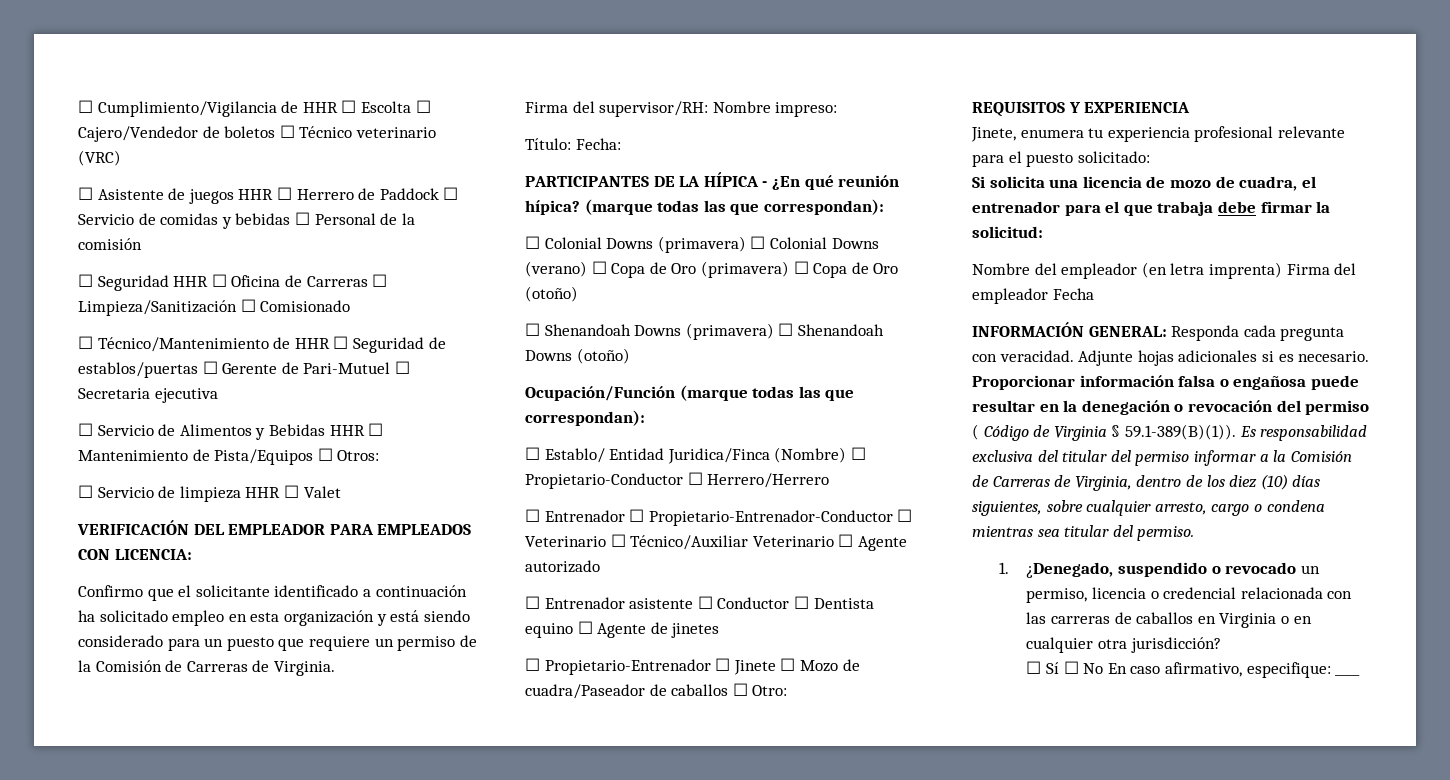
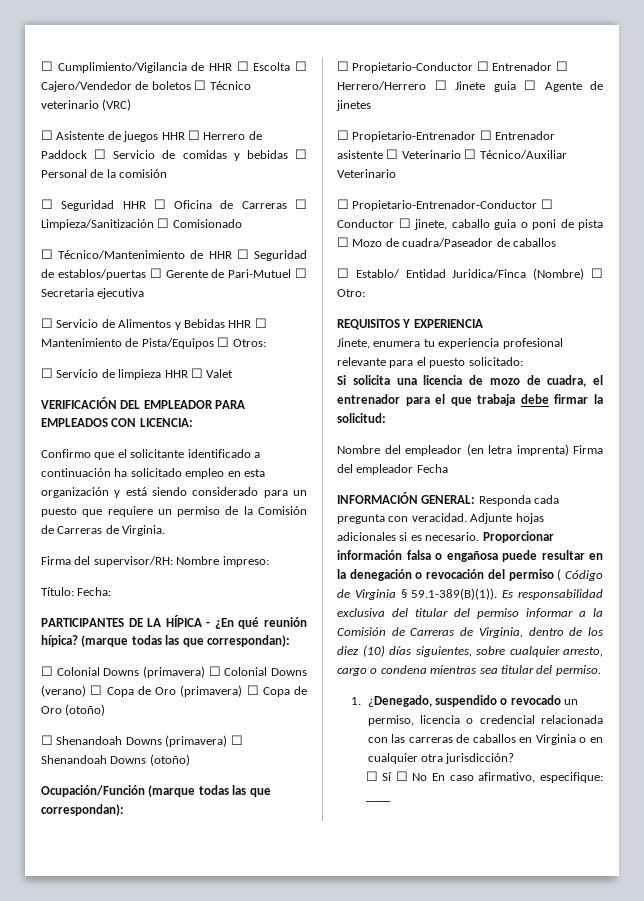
- ☐ Establo/ Entidad Juridica/Finca (Nombre) ☐ Propietario-Conductor ☐ Herrero/Herrero
- ☐ Entrenador ☐ Propietario-Entrenador-Conductor ☐ Veterinario ☐ Técnico/Auxiliar Veterinario ☐ Agente autorizado
- ☐ Entrenador asistente ☐ Conductor ☐ Dentista equino ☐ Agente de jinetes
+ ☐ Propietario-Conductor ☐ Entrenador ☐ Herrero/Herrero ☐ Jinete guia ☐ Agente de jinetes
- ☐ Propietario-Entrenador ☐ Jinete ☐ Mozo de cuadra/Paseador de caballos ☐ Otro:
+ ☐ Propietario-Entrenador ☐ Entrenador asistente ☐ Veterinario ☐ Técnico/Auxiliar Veterinario
+ ☐ Propietario-Entrenador-Conductor ☐ Conductor ☐ jinete, caballo guia o poni de pista ☐ Mozo de cuadra/Paseador de caballos
+ ☐ Establo/ Entidad Juridica/Finca (Nombre) ☐ Otro:

